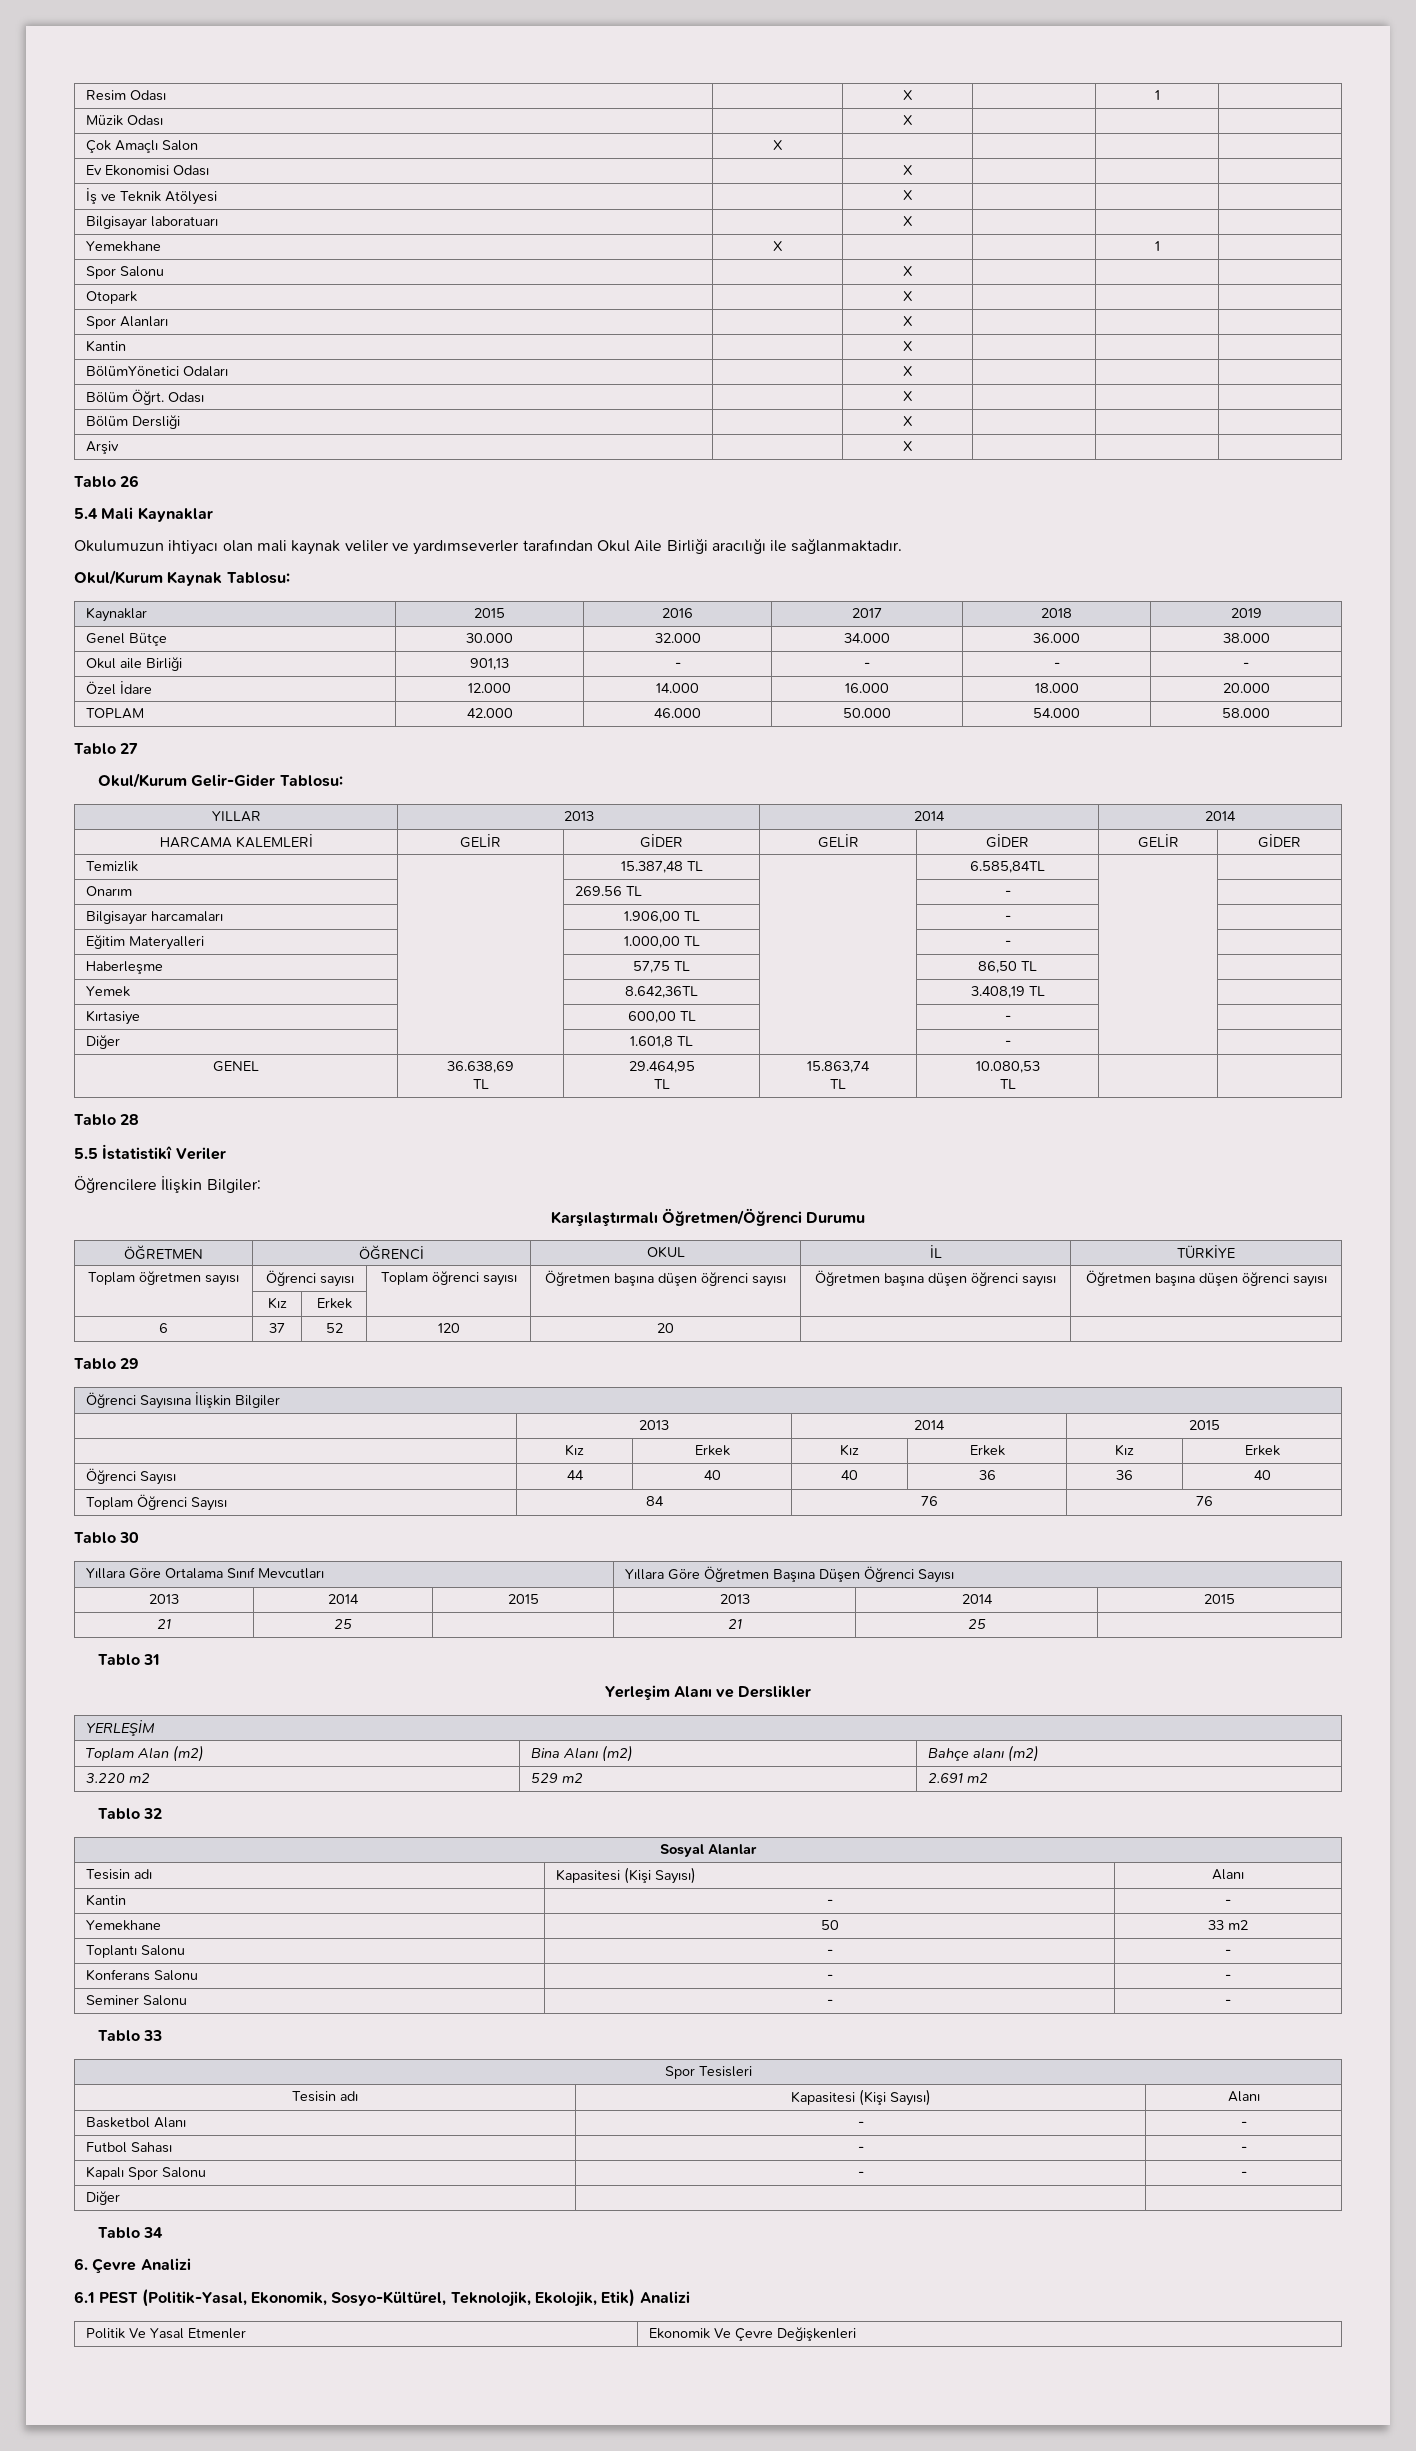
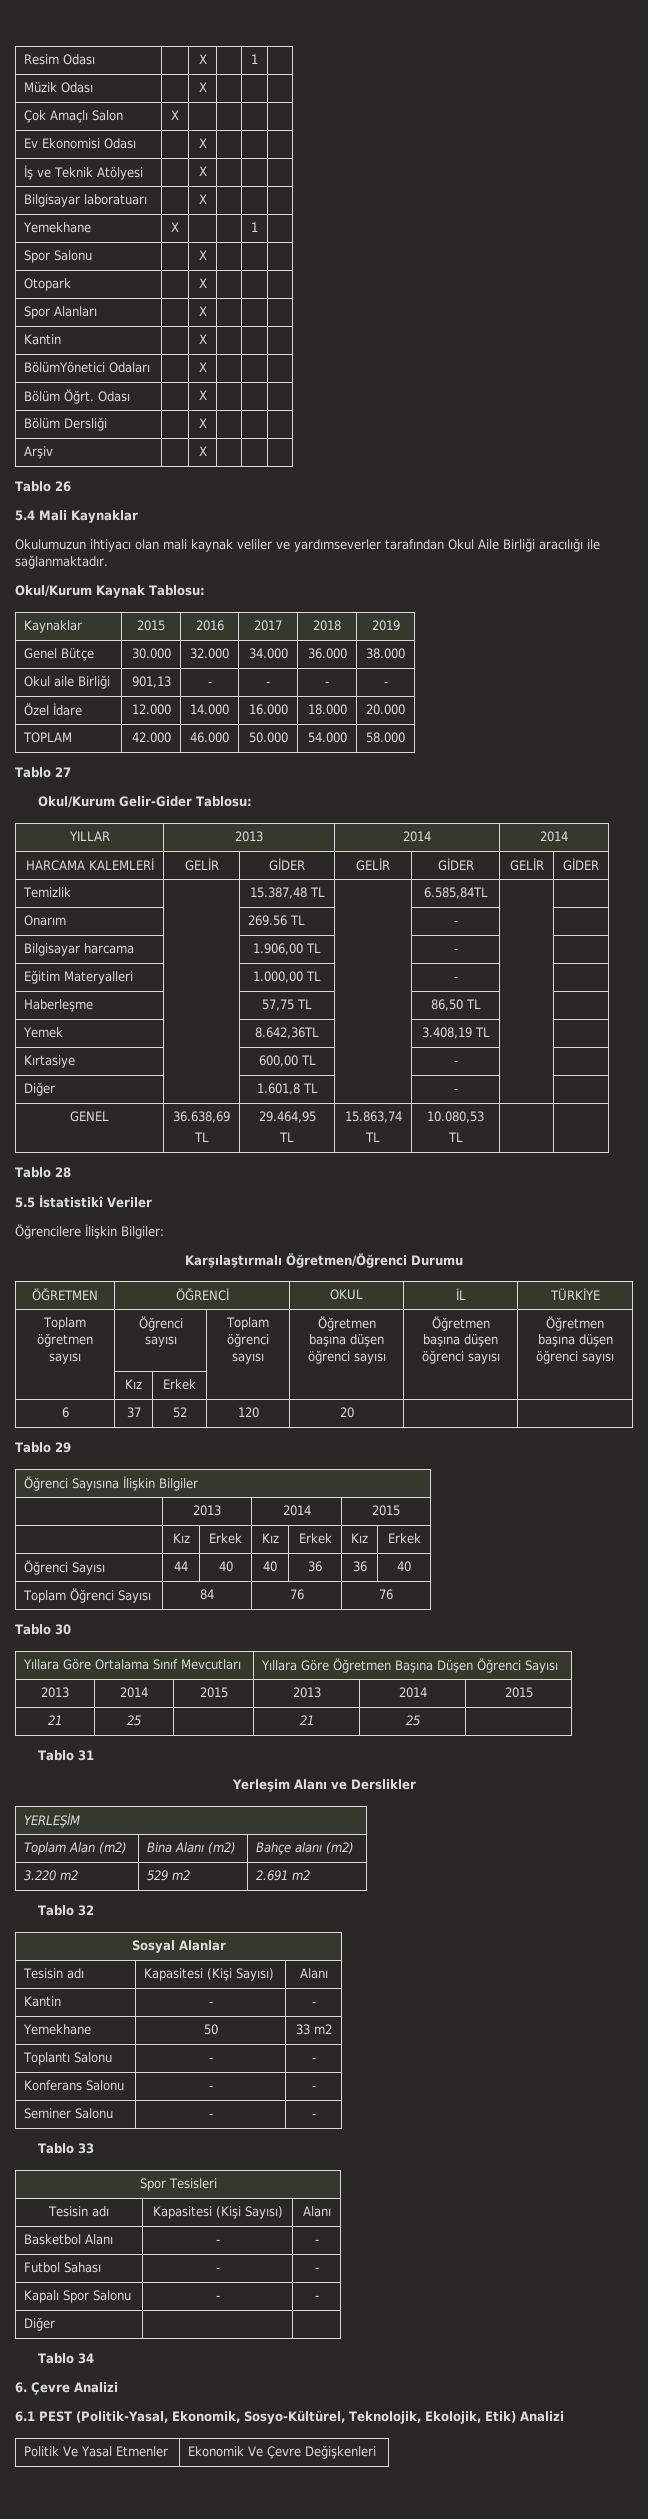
- Bilgisayar harcamaları | | 1.906,00 TL | | - | |
+ Bilgisayar harcama | | 1.906,00 TL | | - | |

